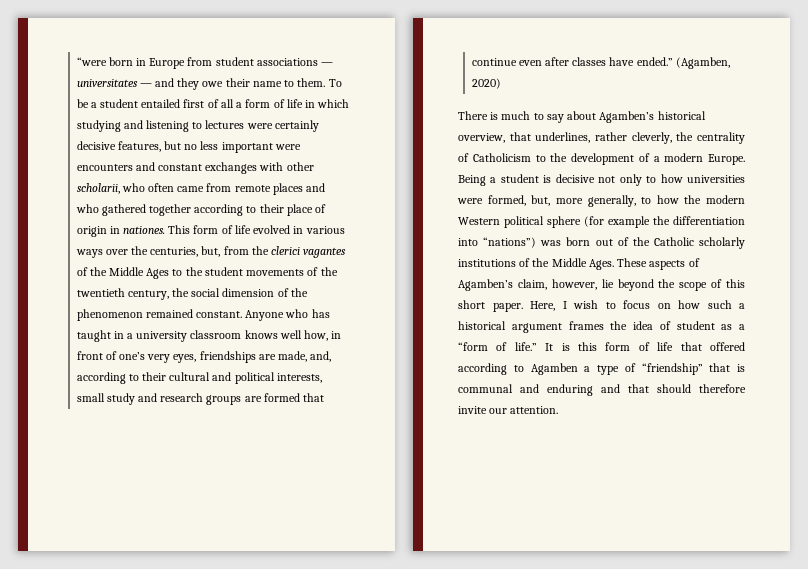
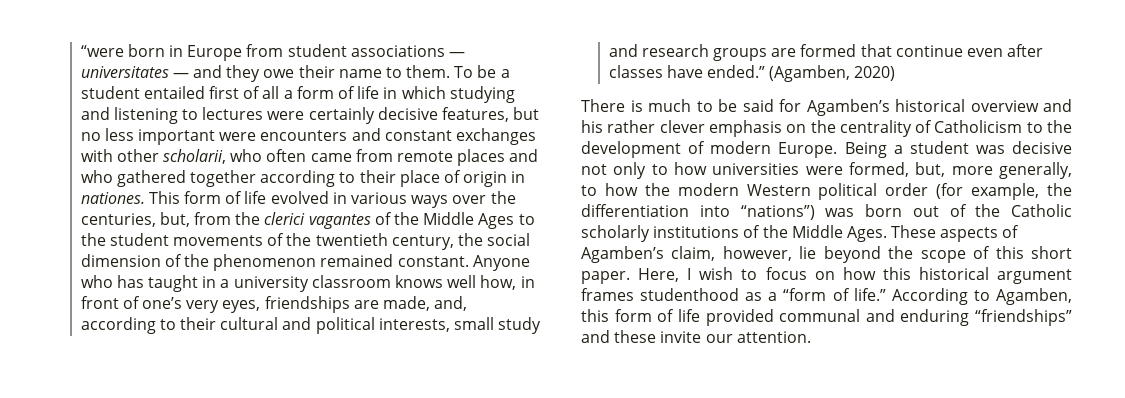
- There is much to say about Agamben’s historical overview, that underlines, rather cleverly, the centrality of Catholicism to the development of a modern Europe.
+ There is much to be said for Agamben’s historical overview and his rather clever emphasis on the centrality of Catholicism to the development of modern Europe.
- Being a student is decisive not only to how universities were formed, but, more generally, to how the modern Western political sphere (for example the differentiation into “nations”) was born out of the Catholic scholarly institutions of the Middle Ages.
+ Being a student was decisive not only to how universities were formed, but, more generally, to how the modern Western political order (for example, the differentiation into “nations”) was born out of the Catholic scholarly institutions of the Middle Ages.
- Here, I wish to focus on how such a historical argument frames the idea of student as a “form of life.”
+ Here, I wish to focus on how this historical argument frames studenthood as a “form of life.”
- It is this form of life that offered according to Agamben a type of “friendship” that is communal and enduring and that should therefore invite our attention.
+ According to Agamben, this form of life provided communal and enduring “friendships” and these invite our attention.

